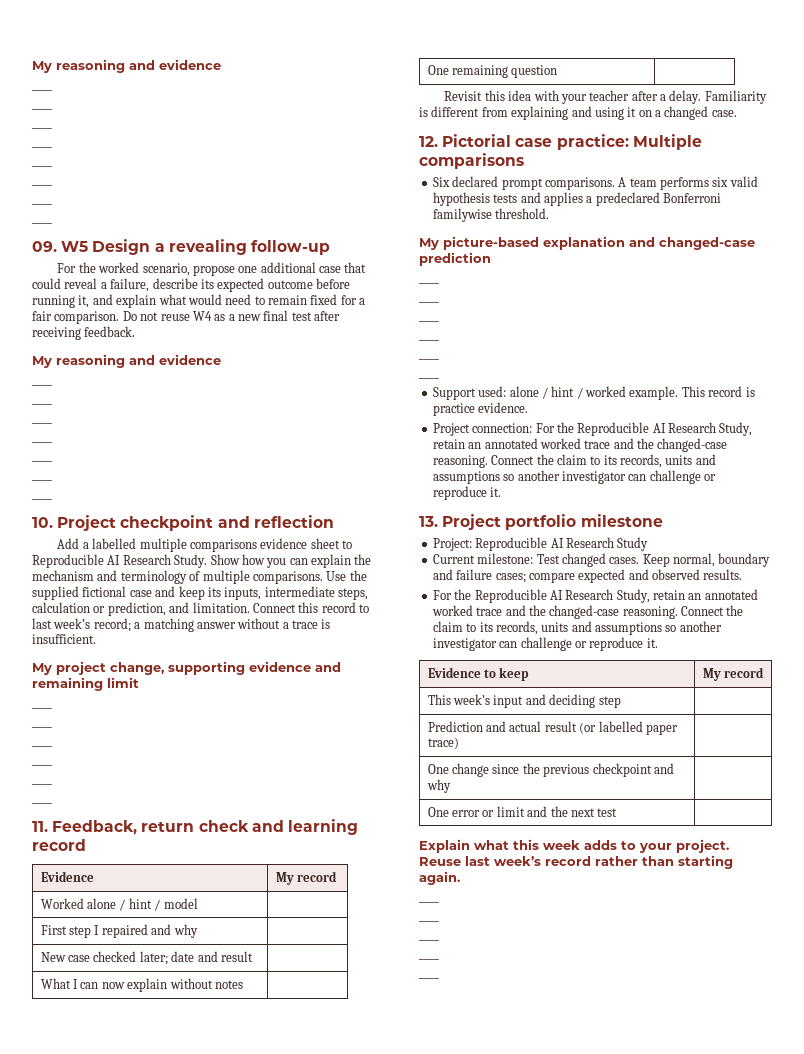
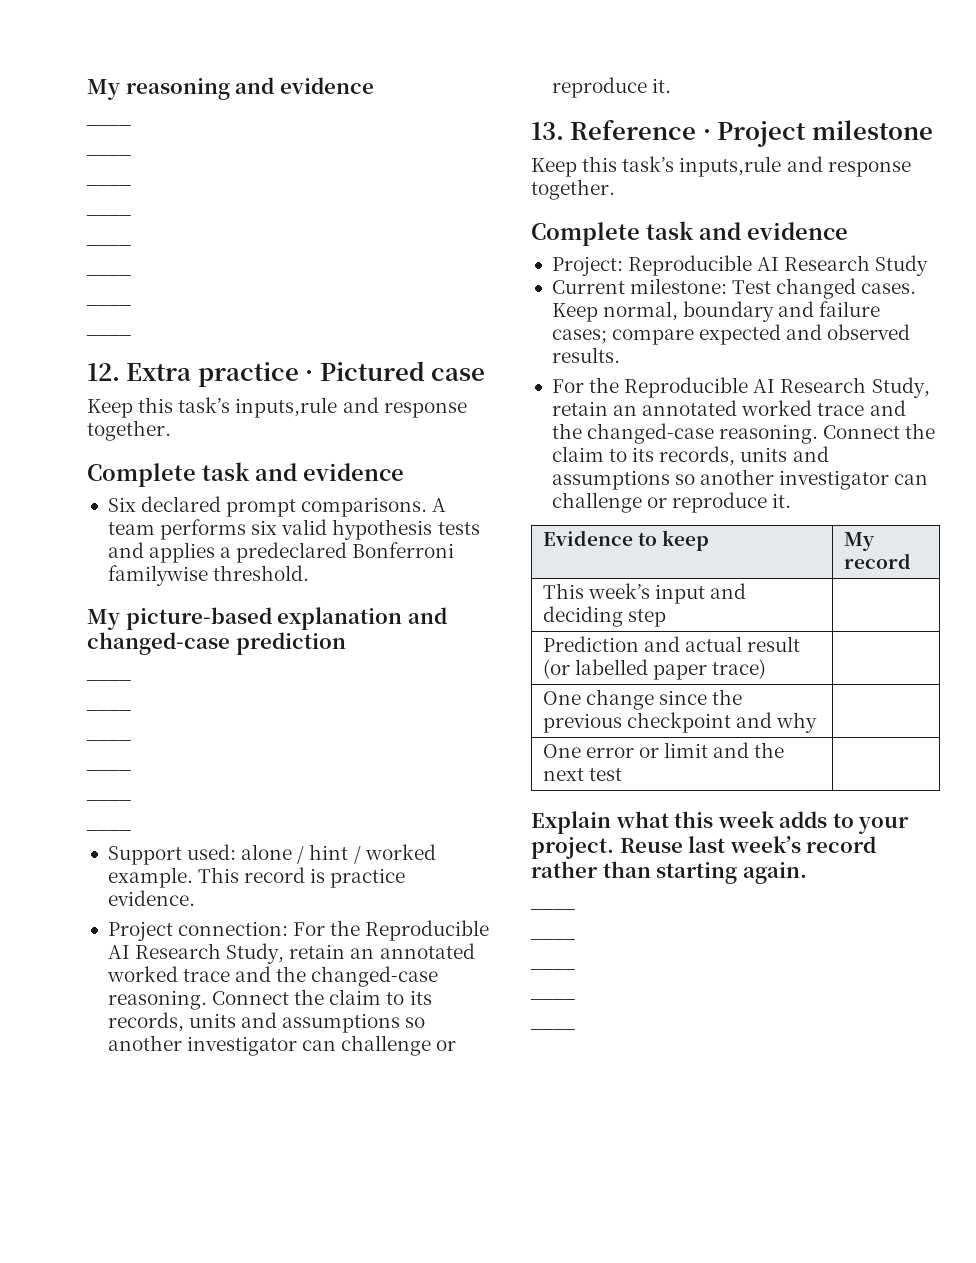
- 09. W5 Design a revealing follow-up
- For the worked scenario, propose one additional case that could reveal a failure, describe its expected outcome before running it, and explain what would need to remain fixed for a fair comparison. Do not reuse W4 as a new final test after receiving feedback.
- My reasoning and evidence
- ____
- ____
- ____
- ____
- ____
- ____
- ____
- 10. Project checkpoint and reflection
- Add a labelled multiple comparisons evidence sheet to Reproducible AI Research Study. Show how you can explain the mechanism and terminology of multiple comparisons. Use the supplied fictional case and keep its inputs, intermediate steps, calculation or prediction, and limitation. Connect this record to last week’s record; a matching answer without a trace is insufficient.
- My project change, supporting evidence and remaining limit
- ____
- ____
- ____
- ____
- ____
- ____
- 11. Feedback, return check and learning record
- Evidence | My record
- Worked alone / hint / model |
- First step I repaired and why |
- New case checked later; date and result |
- What I can now explain without notes |
- One remaining question |
- Revisit this idea with your teacher after a delay. Familiarity is different from explaining and using it on a changed case.
- 12. Pictorial case practice: Multiple comparisons
+ 12. Extra practice · Pictured case
+ Keep this task’s inputs,rule and response together.
+ Complete task and evidence
- 13. Project portfolio milestone
+ 13. Reference · Project milestone
+ Keep this task’s inputs,rule and response together.
+ Complete task and evidence

